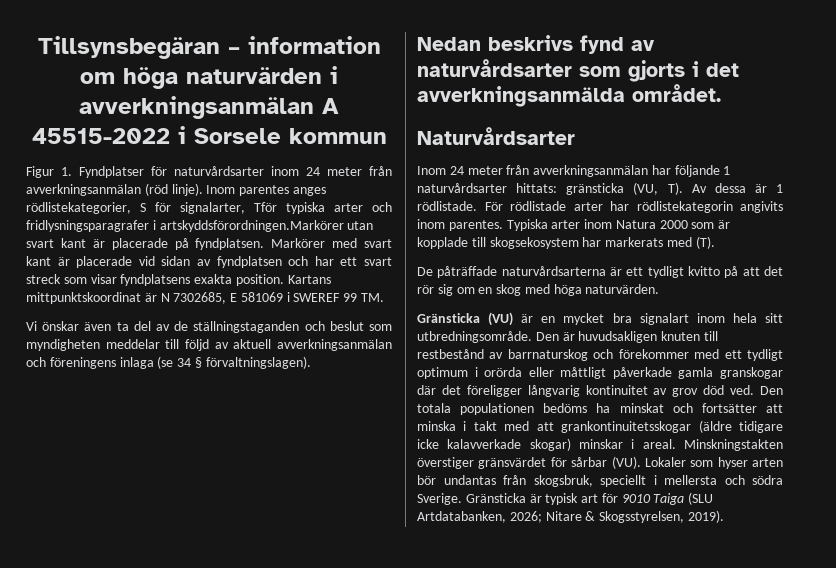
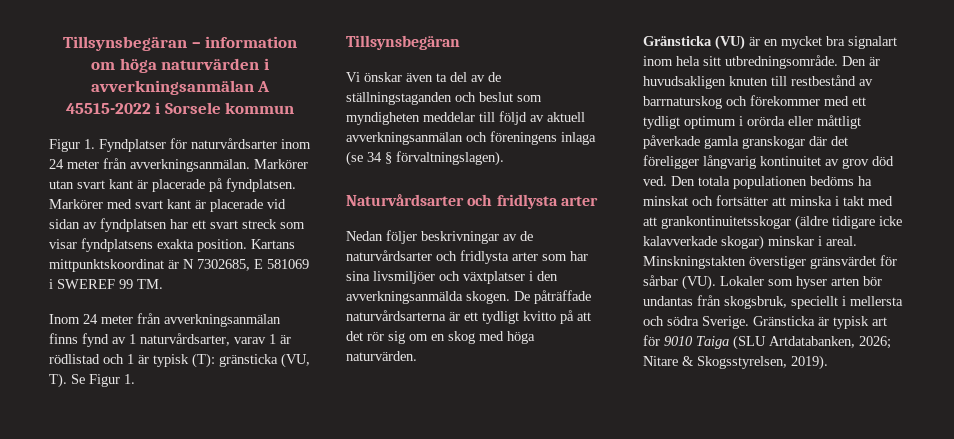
- Figur 1. Fyndplatser för naturvårdsarter inom 24 meter från avverkningsanmälan (röd linje). Inom parentes anges rödlistekategorier, S för signalarter, Tför typiska arter och fridlysningsparagrafer i artskyddsförordningen.Markörer utan svart kant är placerade på fyndplatsen.
+ Figur 1. Fyndplatser för naturvårdsarter inom 24 meter från avverkningsanmälan. Markörer utan svart kant är placerade på fyndplatsen.
- Markörer med svart kant är placerade vid sidan av fyndplatsen och har ett svart streck som visar fyndplatsens exakta position.
+ Markörer med svart kant är placerade vid sidan av fyndplatsen har ett svart streck som visar fyndplatsens exakta position.
+ Inom 24 meter från avverkningsanmälan finns fynd av 1 naturvårdsarter, varav 1 är rödlistad och 1 är typisk (T): gränsticka (VU, T). Se Figur 1.
+ Tillsynsbegäran
- Nedan beskrivs fynd av naturvårdsarter som gjorts i det avverkningsanmälda området.
- Naturvårdsarter
- Inom 24 meter från avverkningsanmälan har följande 1 naturvårdsarter hittats: gränsticka (VU, T). Av dessa är 1 rödlistade. För rödlistade arter har rödlistekategorin angivits inom parentes. Typiska arter inom Natura 2000 som är kopplade till skogsekosystem har markerats med (T).
- De påträffade naturvårdsarterna är ett tydligt kvitto på att det rör sig om en skog med höga naturvärden.
+ Naturvårdsarter och fridlysta arter
+ Nedan följer beskrivningar av de naturvårdsarter och fridlysta arter som har sina livsmiljöer och växtplatser i den avverkningsanmälda skogen. De påträffade naturvårdsarterna är ett tydligt kvitto på att det rör sig om en skog med höga naturvärden.

